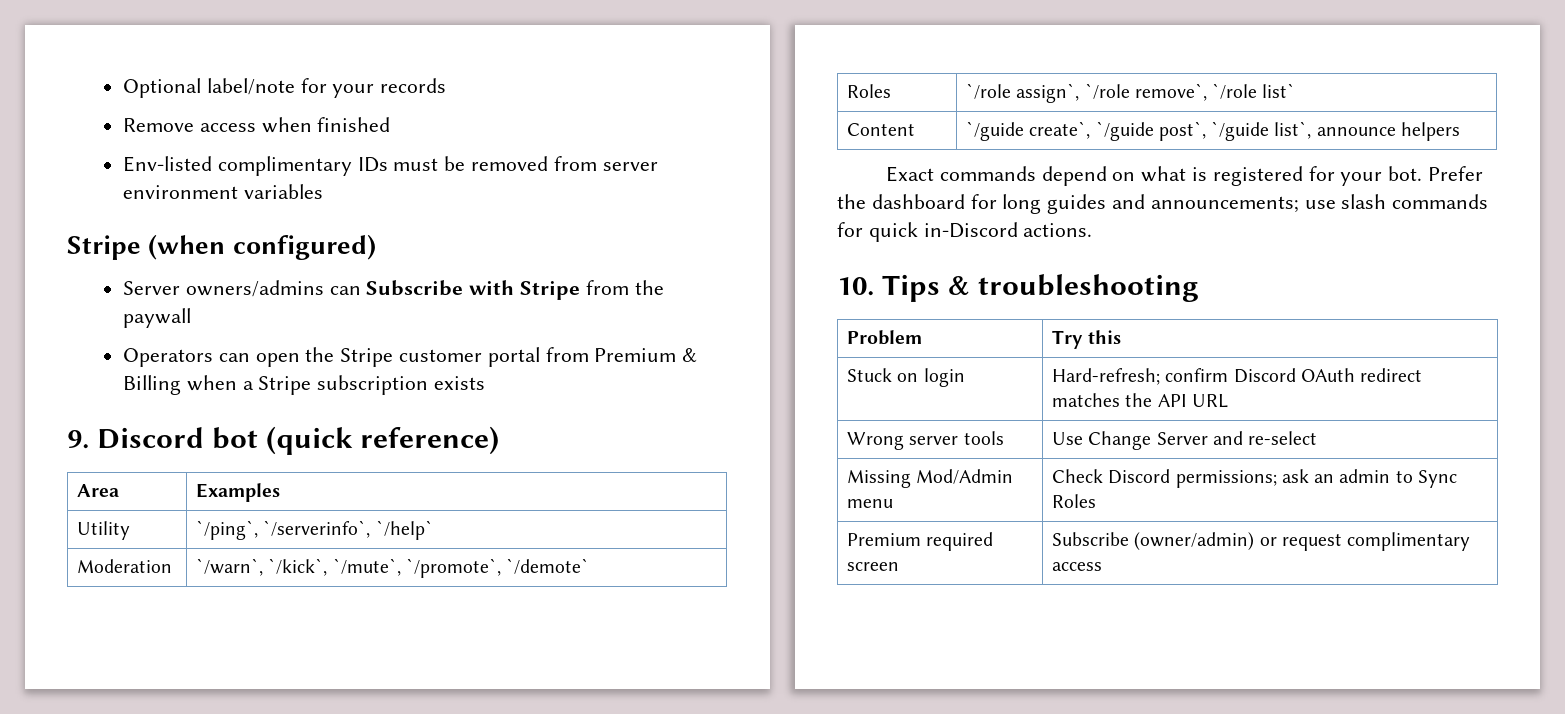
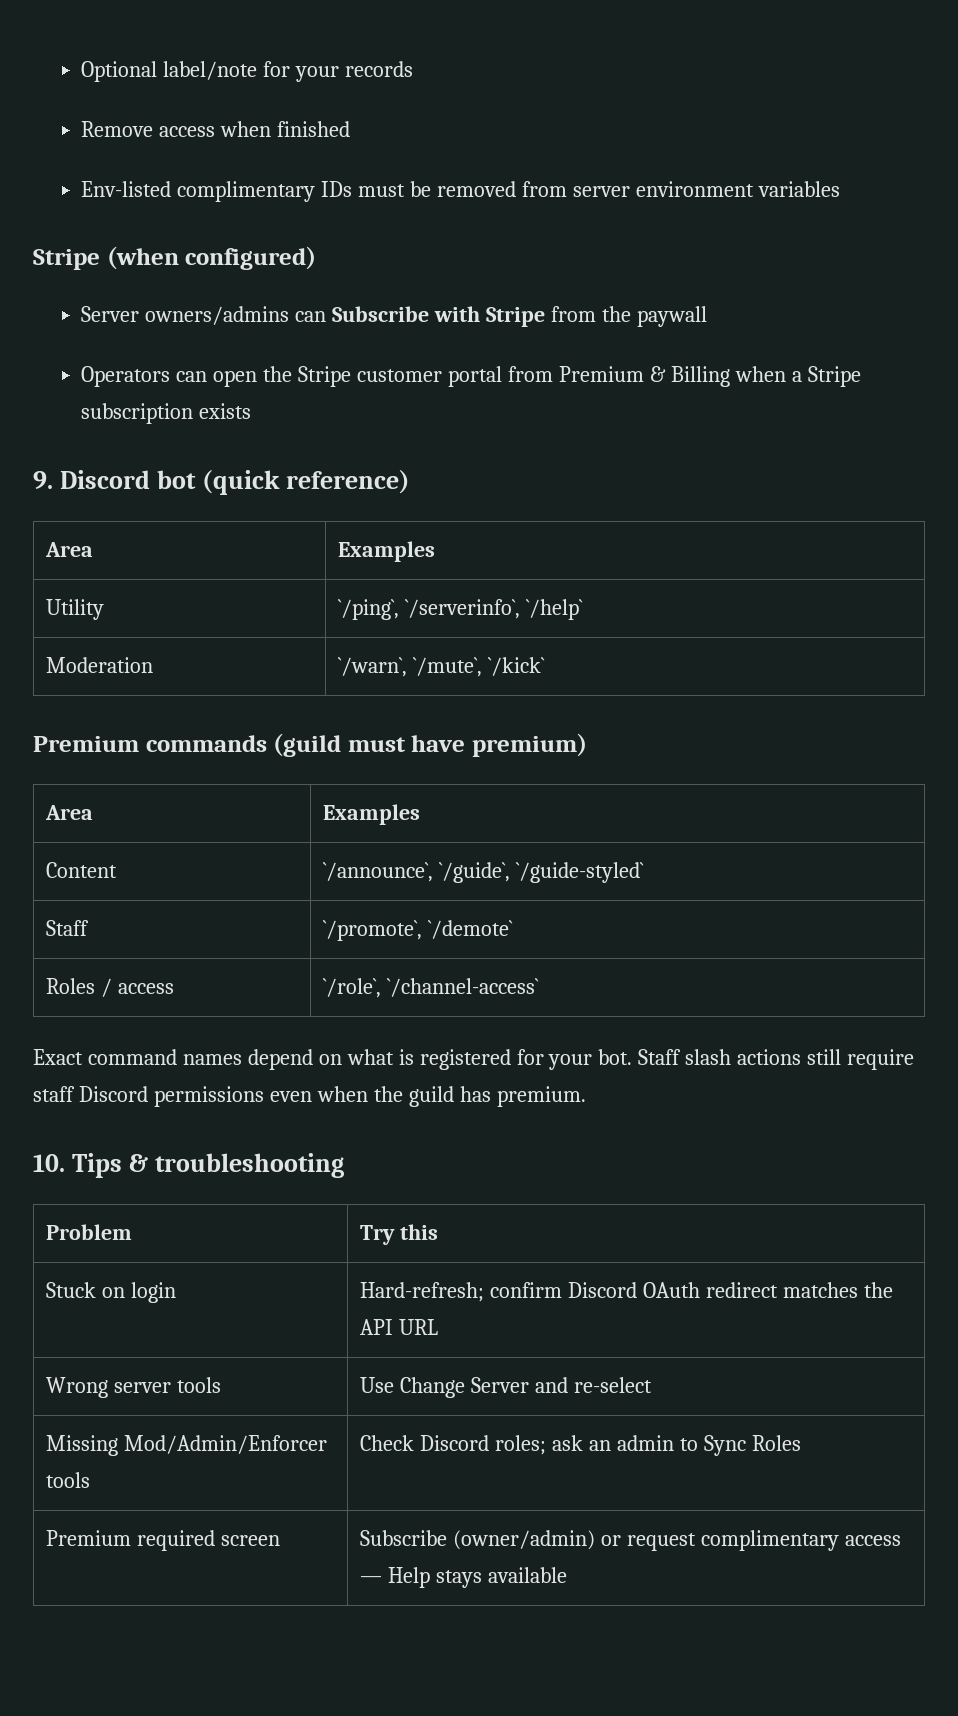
- Moderation | `/warn`, `/kick`, `/mute`, `/promote`, `/demote`
- Roles | `/role assign`, `/role remove`, `/role list`
- Content | `/guide create`, `/guide post`, `/guide list`, announce helpers
+ Moderation | `/warn`, `/mute`, `/kick`
+ Premium commands (guild must have premium)
+ Area | Examples
+ Content | `/announce`, `/guide`, `/guide-styled`
+ Staff | `/promote`, `/demote`
+ Roles / access | `/role`, `/channel-access`
- Exact commands depend on what is registered for your bot.
+ Exact command names depend on what is registered for your bot.
- Prefer the dashboard for long guides and announcements; use slash commands for quick in-Discord actions.
+ Staff slash actions still require staff Discord permissions even when the guild has premium.
- Missing Mod/Admin menu | Check Discord permissions; ask an admin to Sync Roles
+ Missing Mod/Admin/Enforcer tools | Check Discord roles; ask an admin to Sync Roles
- Premium required screen | Subscribe (owner/admin) or request complimentary access
+ Premium required screen | Subscribe (owner/admin) or request complimentary access — Help stays available

